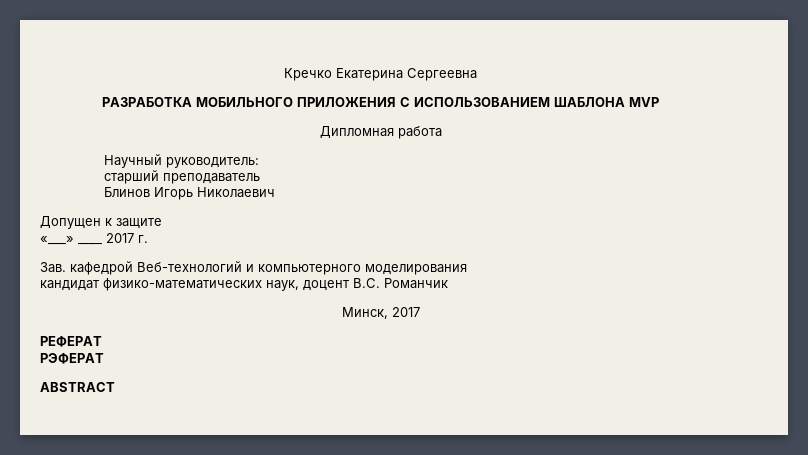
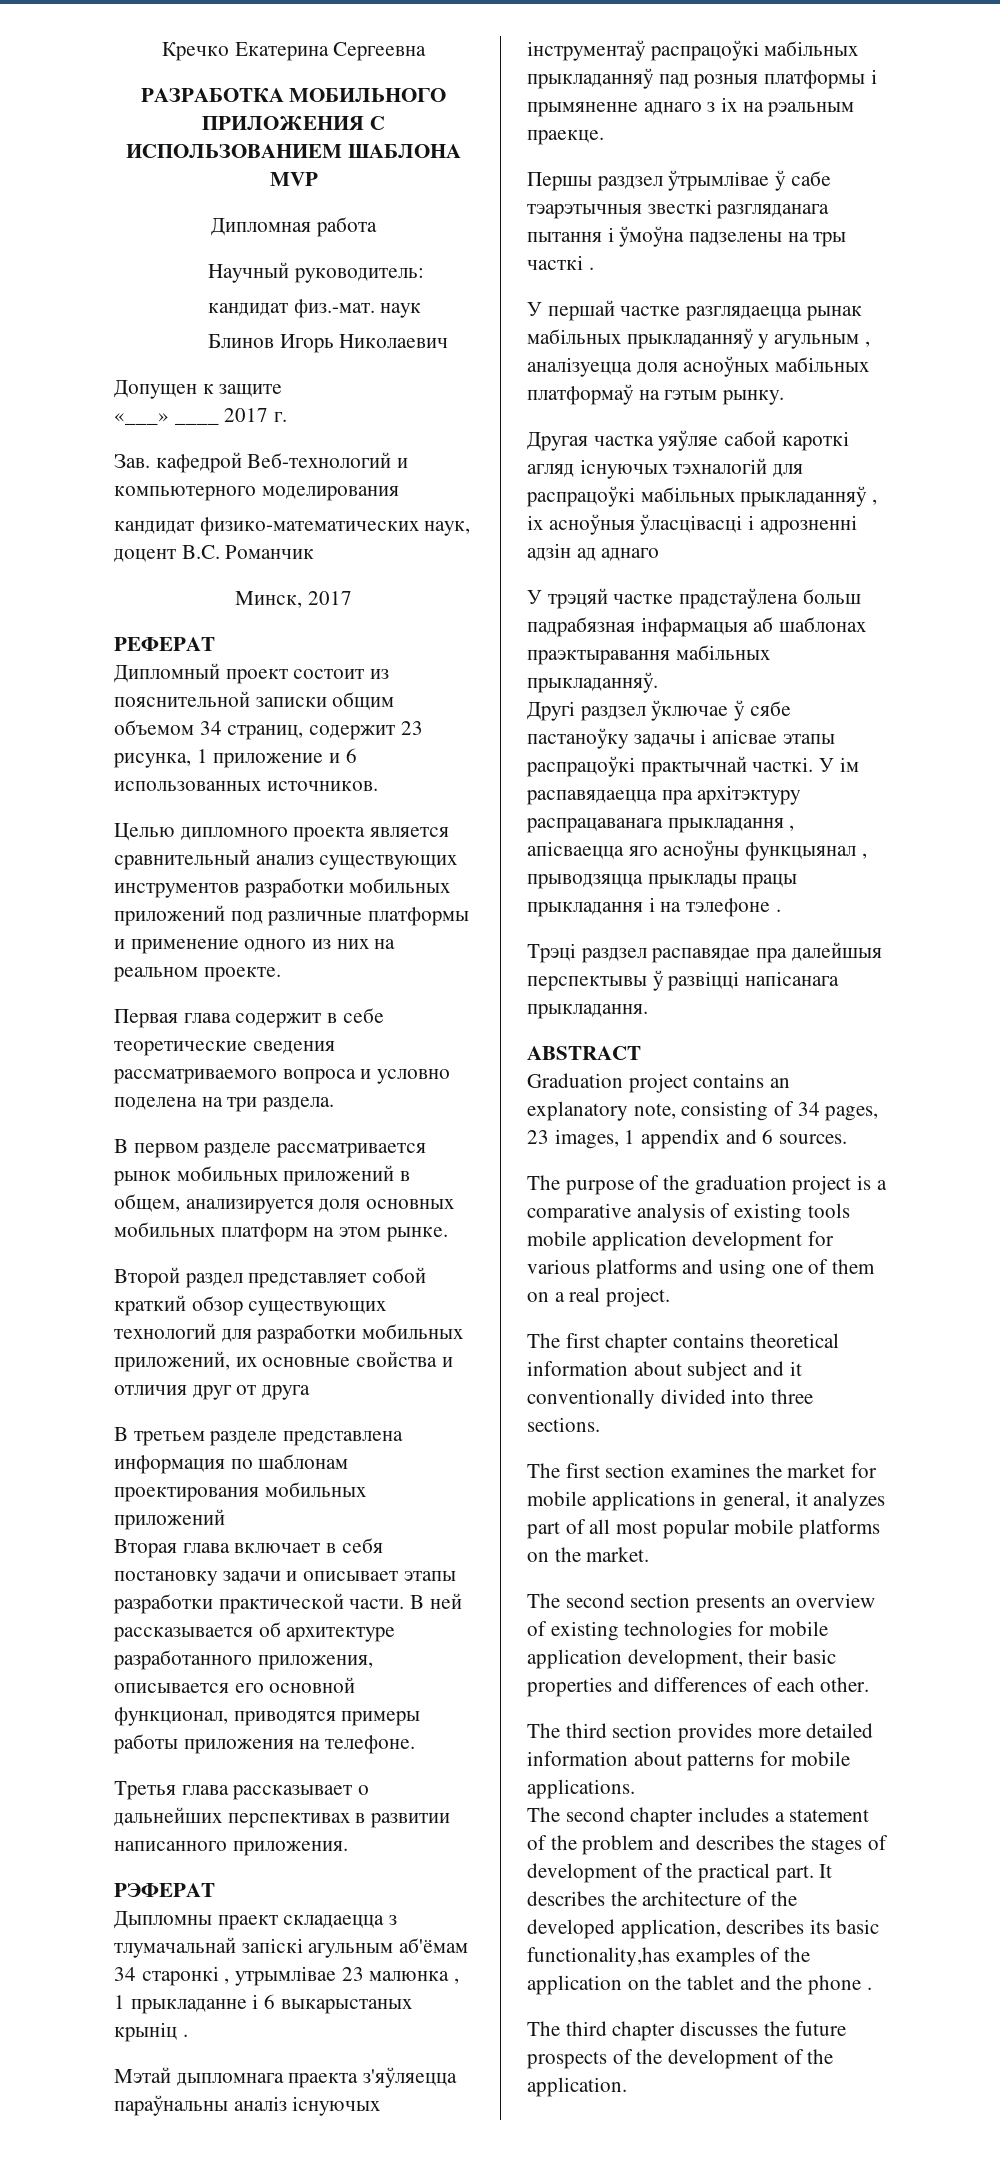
- старший преподаватель
+ кандидат физ.-мат. наук
+ Дипломный проект состоит из пояснительной записки общим объемом 34 страниц, содержит 23 рисунка, 1 приложение и 6 использованных источников.
+ Целью дипломного проекта является сравнительный анализ существующих инструментов разработки мобильных приложений под различные платформы и применение одного из них на реальном проекте.
+ Первая глава содержит в себе теоретические сведения рассматриваемого вопроса и условно поделена на три раздела.
+ В первом разделе рассматривается рынок мобильных приложений в общем, анализируется доля основных мобильных платформ на этом рынке.
+ Второй раздел представляет собой краткий обзор существующих технологий для разработки мобильных приложений, их основные свойства и отличия друг от друга
+ В третьем разделе представлена информация по шаблонам проектирования мобильных приложений
+ Вторая глава включает в себя постановку задачи и описывает этапы разработки практической части. В ней рассказывается об архитектуре разработанного приложения, описывается его основной функционал, приводятся примеры работы приложения на телефоне.
+ Третья глава рассказывает о дальнейших перспективах в развитии написанного приложения.
  РЭФЕРАТ
+ Дыпломны праект складаецца з тлумачальнай запіскі агульным аб'ёмам 34 старонкi , утрымлівае 23 малюнка , 1 прыкладанне і 6 выкарыстаных крыніц .
+ Мэтай дыпломнага праекта з'яўляецца параўнальны аналіз існуючых інструментаў распрацоўкі мабільных прыкладанняў пад розныя платформы і прымяненне аднаго з іх на рэальным праекце.
+ Першы раздзел ўтрымлівае ў сабе тэарэтычныя звесткі разгляданага пытання і ўмоўна падзелены на тры часткі .
+ У першай частке разглядаецца рынак мабільных прыкладанняў у агульным , аналізуецца доля асноўных мабільных платформаў на гэтым рынку.
+ Другая частка уяўляе сабой кароткі агляд існуючых тэхналогій для распрацоўкі мабільных прыкладанняў , іх асноўныя ўласцівасці і адрозненні адзін ад аднаго
+ У трэцяй частке прадстаўлена больш падрабязная інфармацыя аб шаблонах праэктыравання мабiльных прыкладанняў.
+ Другi раздзел ўключае ў сябе пастаноўку задачы і апісвае этапы распрацоўкі практычнай часткі. У iм распавядаецца пра архітэктуру распрацаванага прыкладання , апісваецца яго асноўны функцыянал , прыводзяцца прыклады працы прыкладання і на тэлефоне .
+ Трэцi раздзел распавядае пра далейшыя перспектывы ў развіцці напісанага прыкладання.
  ABSTRACT
+ Graduation project contains an explanatory note, consisting of 34 pages, 23 images, 1 appendix and 6 sources.
+ The purpose of the graduation project is a comparative analysis of existing tools mobile application development for various platforms and using one of them on a real project.
+ The first chapter contains theoretical information about subject and it conventionally divided into three sections.
+ The first section examines the market for mobile applications in general, it analyzes part of all most popular mobile platforms on the market.
+ The second section presents an overview of existing technologies for mobile application development, their basic properties and differences of each other.
+ The third section provides more detailed information about patterns for mobile applications.
+ The second chapter includes a statement of the problem and describes the stages of development of the practical part. It describes the architecture of the developed application, describes its basic functionality,has examples of the application on the tablet and the phone .
+ The third chapter discusses the future prospects of the development of the application.

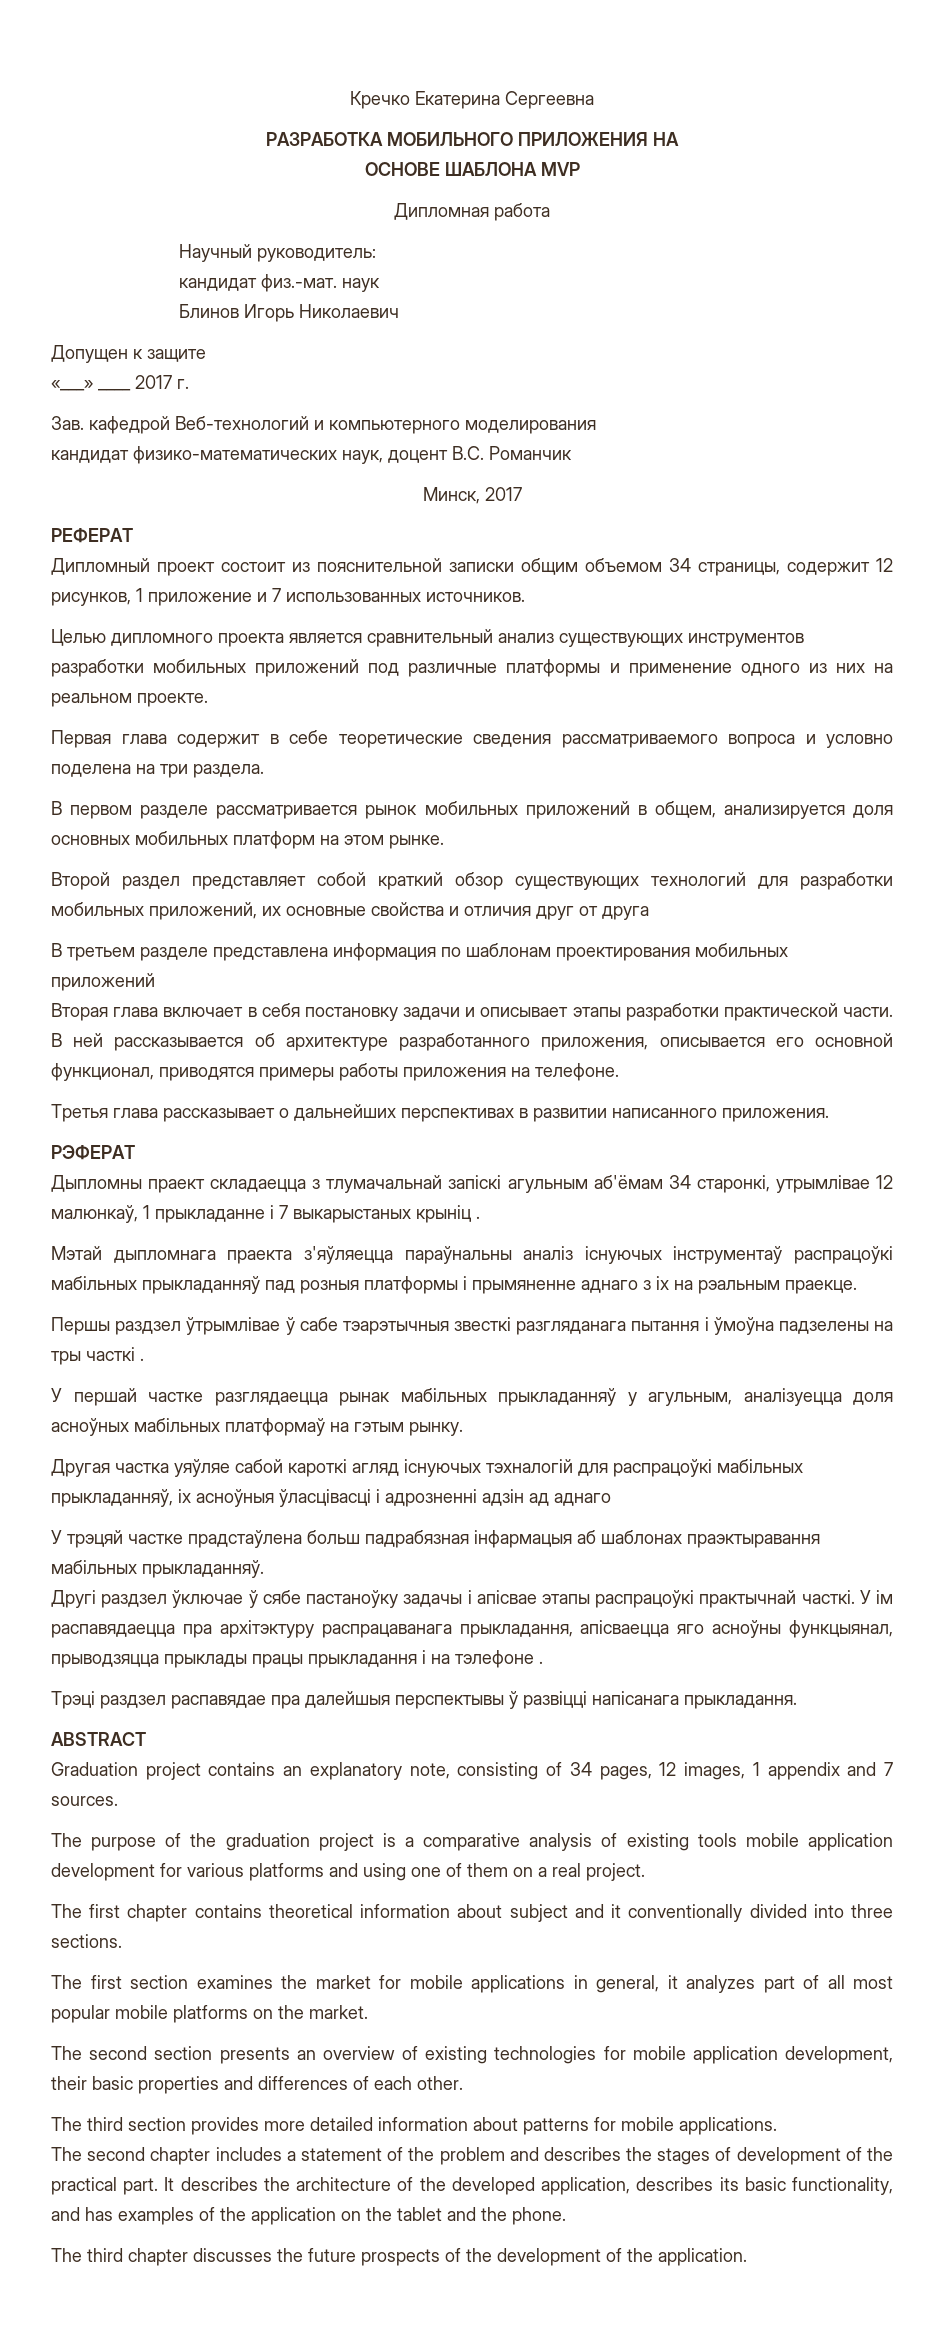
- РАЗРАБОТКА МОБИЛЬНОГО ПРИЛОЖЕНИЯ С ИСПОЛЬЗОВАНИЕМ ШАБЛОНА MVP
+ РАЗРАБОТКА МОБИЛЬНОГО ПРИЛОЖЕНИЯ НА
+ ОСНОВЕ ШАБЛОНА MVP
- Дипломный проект состоит из пояснительной записки общим объемом 34 страниц, содержит 23 рисунка, 1 приложение и 6 использованных источников.
+ Дипломный проект состоит из пояснительной записки общим объемом 34 страницы, содержит 12 рисунков, 1 приложение и 7 использованных источников.
- Дыпломны праект складаецца з тлумачальнай запіскі агульным аб'ёмам 34 старонкi , утрымлівае 23 малюнка , 1 прыкладанне і 6 выкарыстаных крыніц .
+ Дыпломны праект складаецца з тлумачальнай запіскі агульным аб'ёмам 34 старонкi, утрымлівае 12 малюнкаў, 1 прыкладанне і 7 выкарыстаных крыніц .
- У першай частке разглядаецца рынак мабільных прыкладанняў у агульным , аналізуецца доля асноўных мабільных платформаў на гэтым рынку.
+ У першай частке разглядаецца рынак мабільных прыкладанняў у агульным, аналізуецца доля асноўных мабільных платформаў на гэтым рынку.
- Другая частка уяўляе сабой кароткі агляд існуючых тэхналогій для распрацоўкі мабільных прыкладанняў , іх асноўныя ўласцівасці і адрозненні адзін ад аднаго
+ Другая частка уяўляе сабой кароткі агляд існуючых тэхналогій для распрацоўкі мабільных прыкладанняў, іх асноўныя ўласцівасці і адрозненні адзін ад аднаго
- У iм распавядаецца пра архітэктуру распрацаванага прыкладання , апісваецца яго асноўны функцыянал , прыводзяцца прыклады працы прыкладання і на тэлефоне .
+ У iм распавядаецца пра архітэктуру распрацаванага прыкладання, апісваецца яго асноўны функцыянал, прыводзяцца прыклады працы прыкладання і на тэлефоне .
- Graduation project contains an explanatory note, consisting of 34 pages, 23 images, 1 appendix and 6 sources.
+ Graduation project contains an explanatory note, consisting of 34 pages, 12 images, 1 appendix and 7 sources.
- It describes the architecture of the developed application, describes its basic functionality,has examples of the application on the tablet and the phone .
+ It describes the architecture of the developed application, describes its basic functionality, and has examples of the application on the tablet and the phone.

